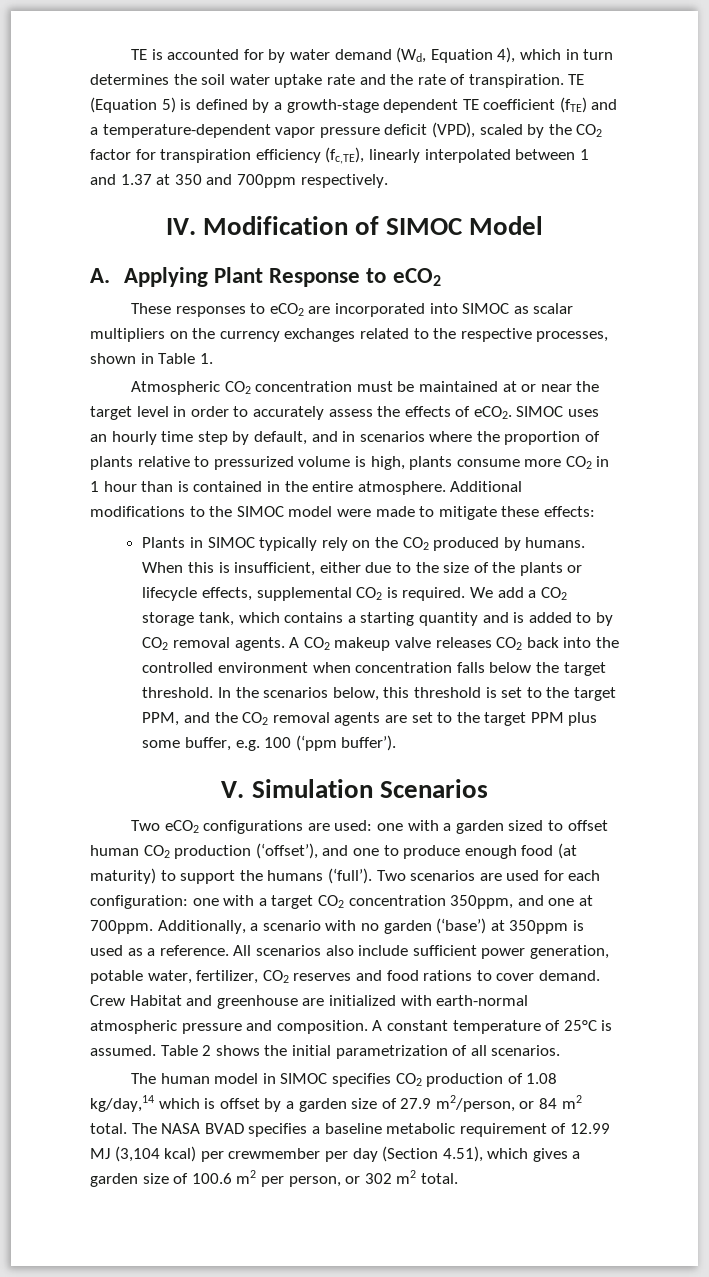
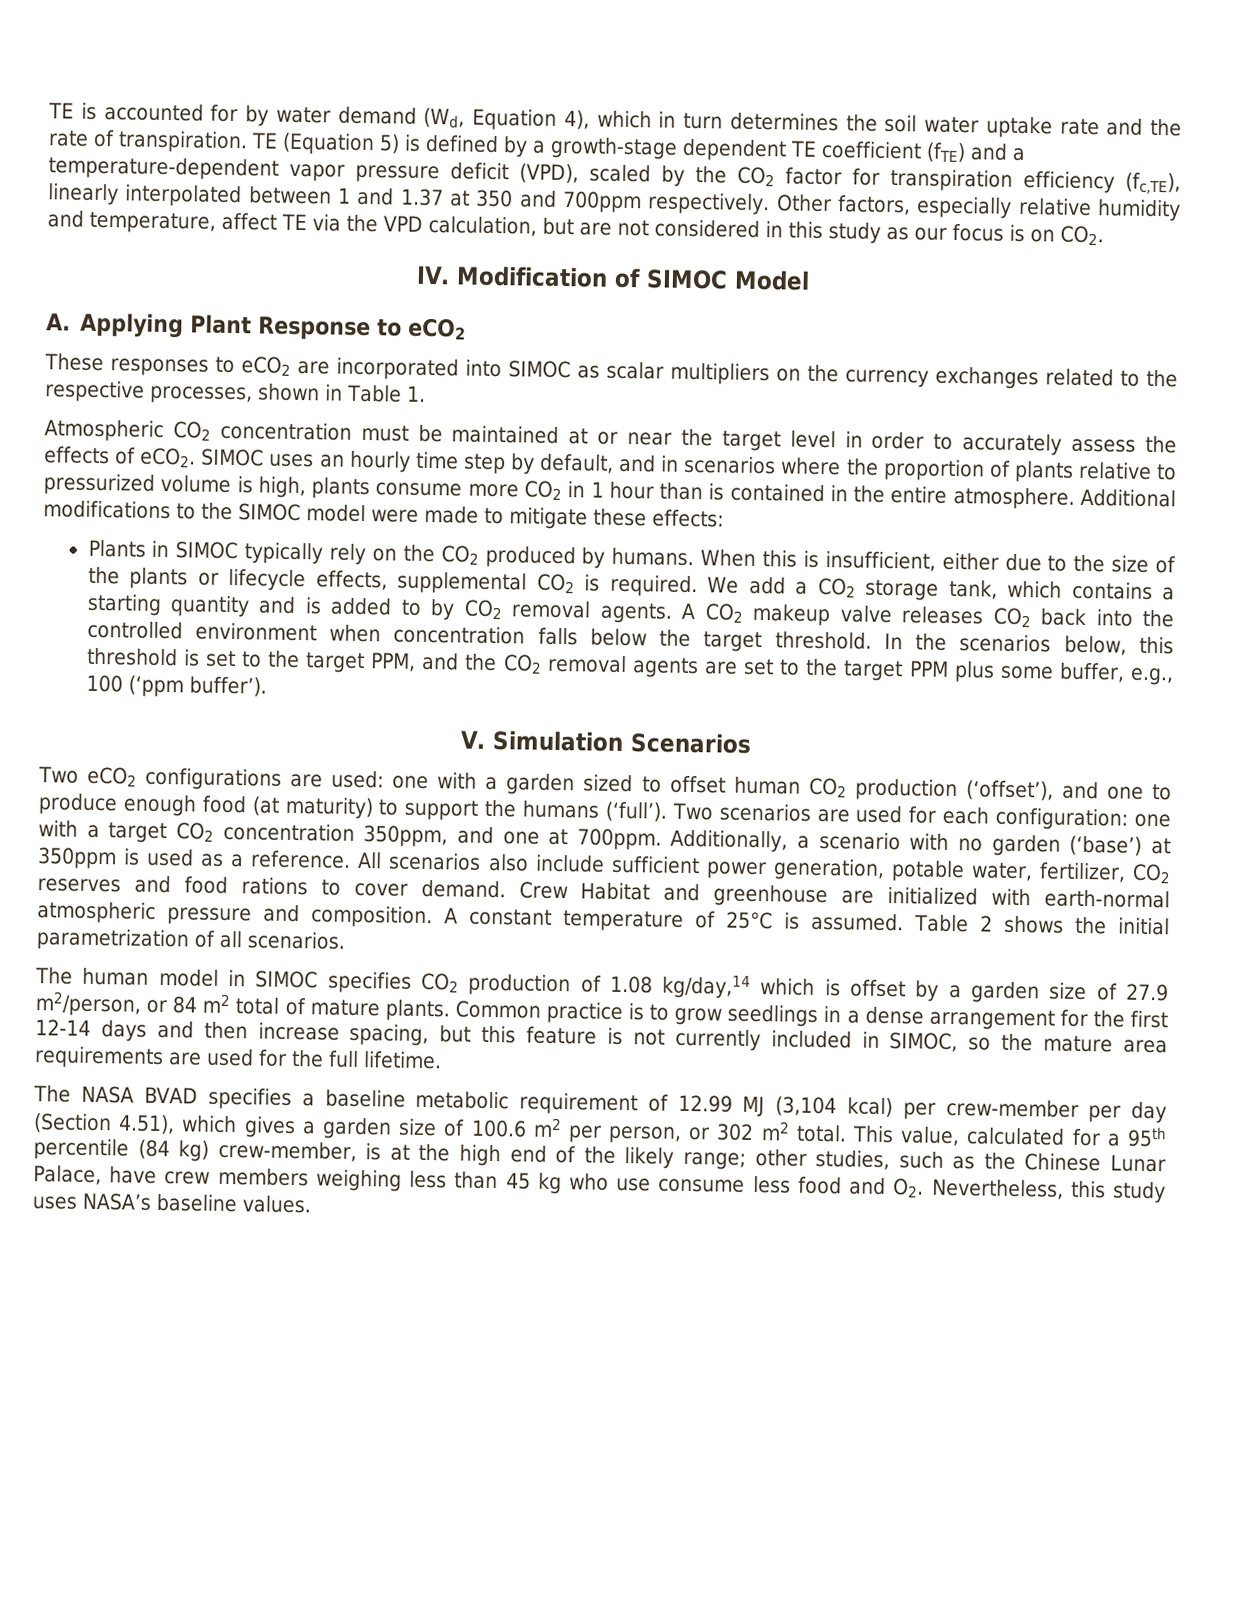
+ Other factors, especially relative humidity and temperature, affect TE via the VPD calculation, but are not considered in this study as our focus is on CO2.
- In the scenarios below, this threshold is set to the target PPM, and the CO2 removal agents are set to the target PPM plus some buffer, e.g. 100 (‘ppm buffer’).
+ In the scenarios below, this threshold is set to the target PPM, and the CO2 removal agents are set to the target PPM plus some buffer, e.g., 100 (‘ppm buffer’).
- The human model in SIMOC specifies CO2 production of 1.08 kg/day,14 which is offset by a garden size of 27.9 m2/person, or 84 m2 total. The NASA BVAD specifies a baseline metabolic requirement of 12.99 MJ (3,104 kcal) per crewmember per day (Section 4.51), which gives a garden size of 100.6 m2 per person, or 302 m2 total.
+ The human model in SIMOC specifies CO2 production of 1.08 kg/day,14 which is offset by a garden size of 27.9 m2/person, or 84 m2 total of mature plants. Common practice is to grow seedlings in a dense arrangement for the first 12-14 days and then increase spacing, but this feature is not currently included in SIMOC, so the mature area requirements are used for the full lifetime.
+ The NASA BVAD specifies a baseline metabolic requirement of 12.99 MJ (3,104 kcal) per crew-member per day (Section 4.51), which gives a garden size of 100.6 m2 per person, or 302 m2 total.
+ This value, calculated for a 95th percentile (84 kg) crew-member, is at the high end of the likely range; other studies, such as the Chinese Lunar Palace, have crew members weighing less than 45 kg who use consume less food and O2. Nevertheless, this study uses NASA’s baseline values.

